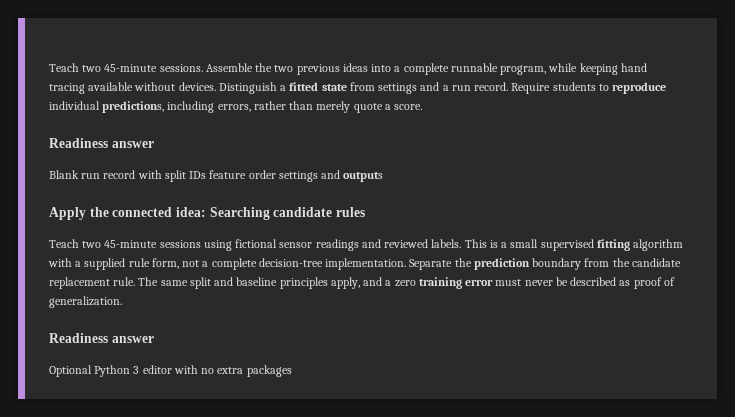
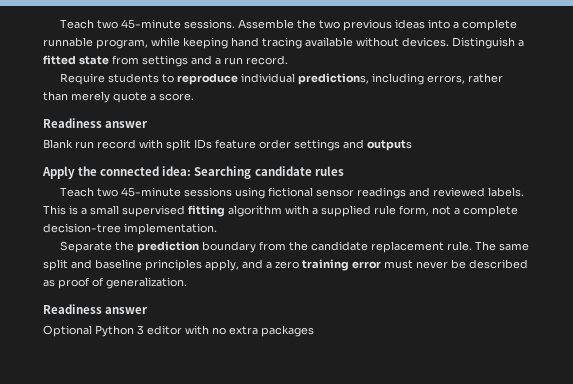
- Distinguish a fitted state from settings and a run record. Require students to reproduce individual predictions, including errors, rather than merely quote a score.
+ Distinguish a fitted state from settings and a run record.
+ Require students to reproduce individual predictions, including errors, rather than merely quote a score.
- This is a small supervised fitting algorithm with a supplied rule form, not a complete decision-tree implementation. Separate the prediction boundary from the candidate replacement rule.
+ This is a small supervised fitting algorithm with a supplied rule form, not a complete decision-tree implementation.
+ Separate the prediction boundary from the candidate replacement rule.

